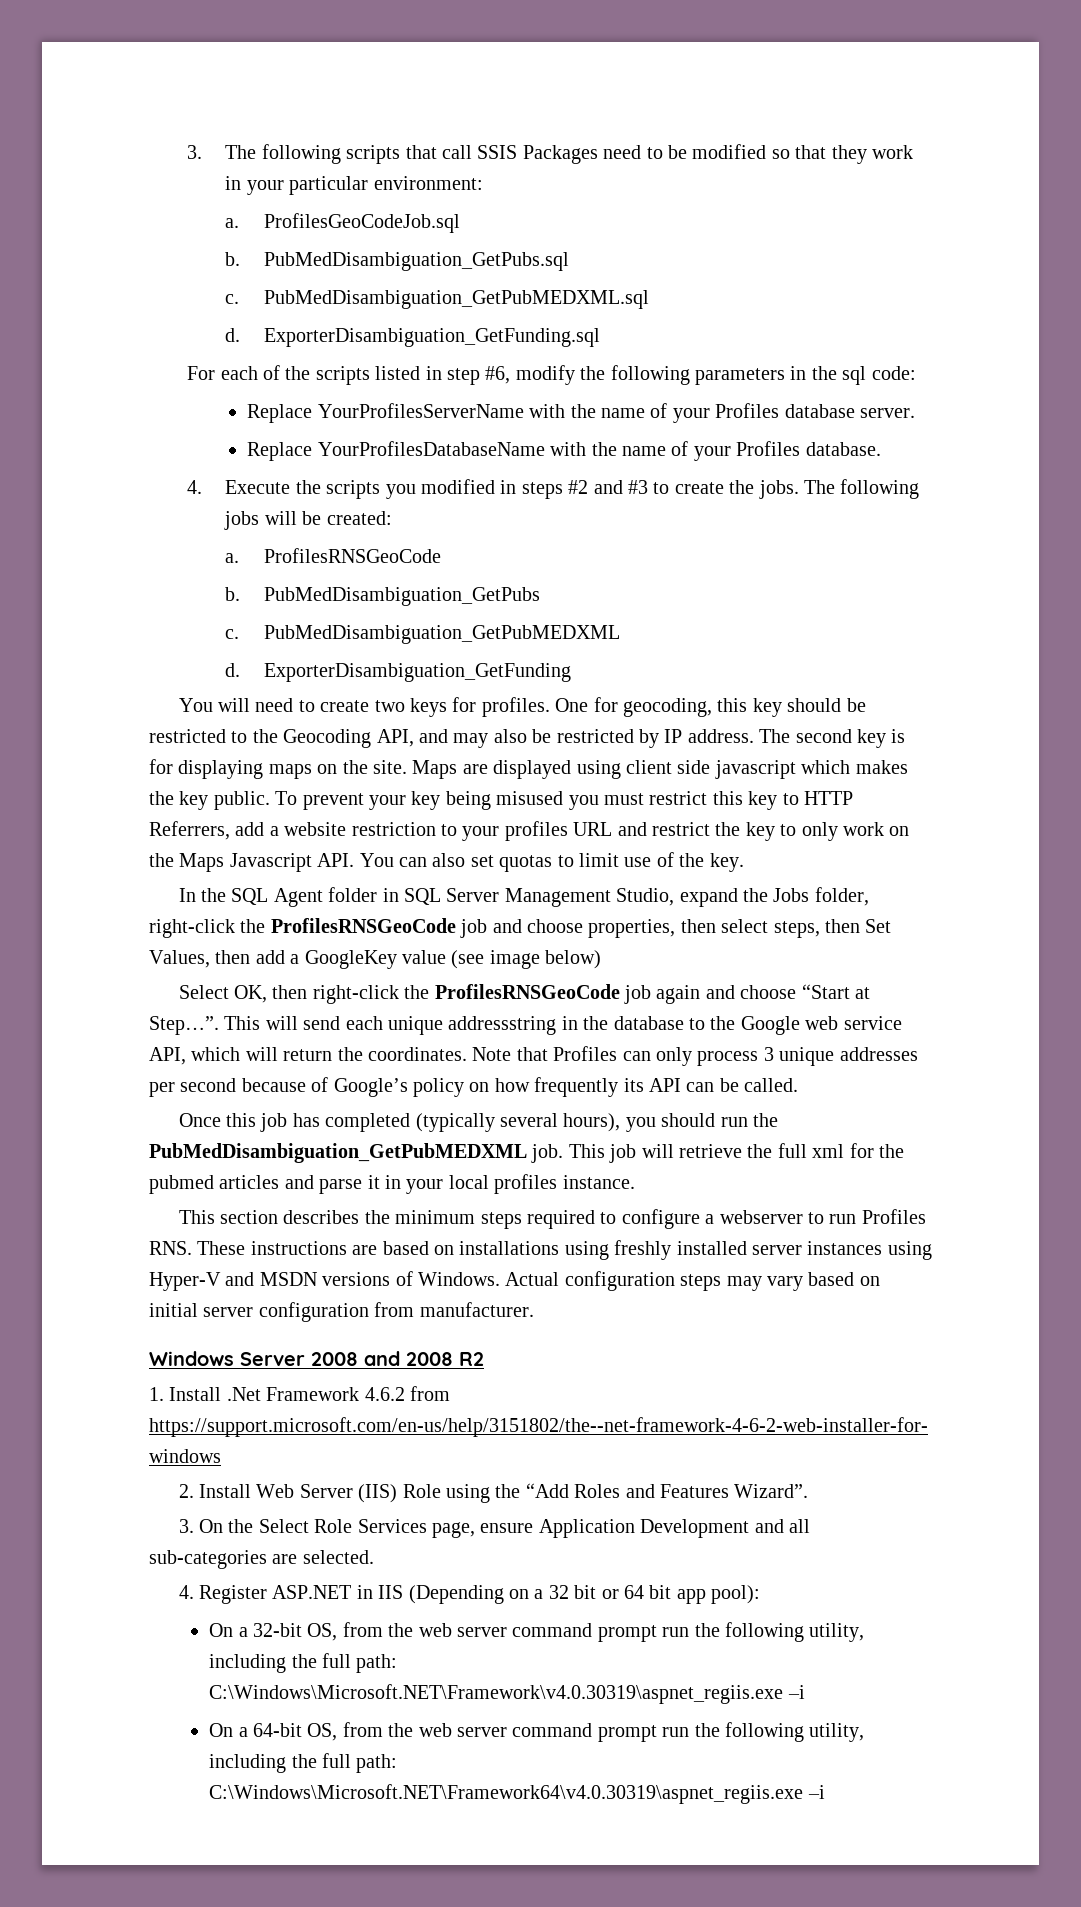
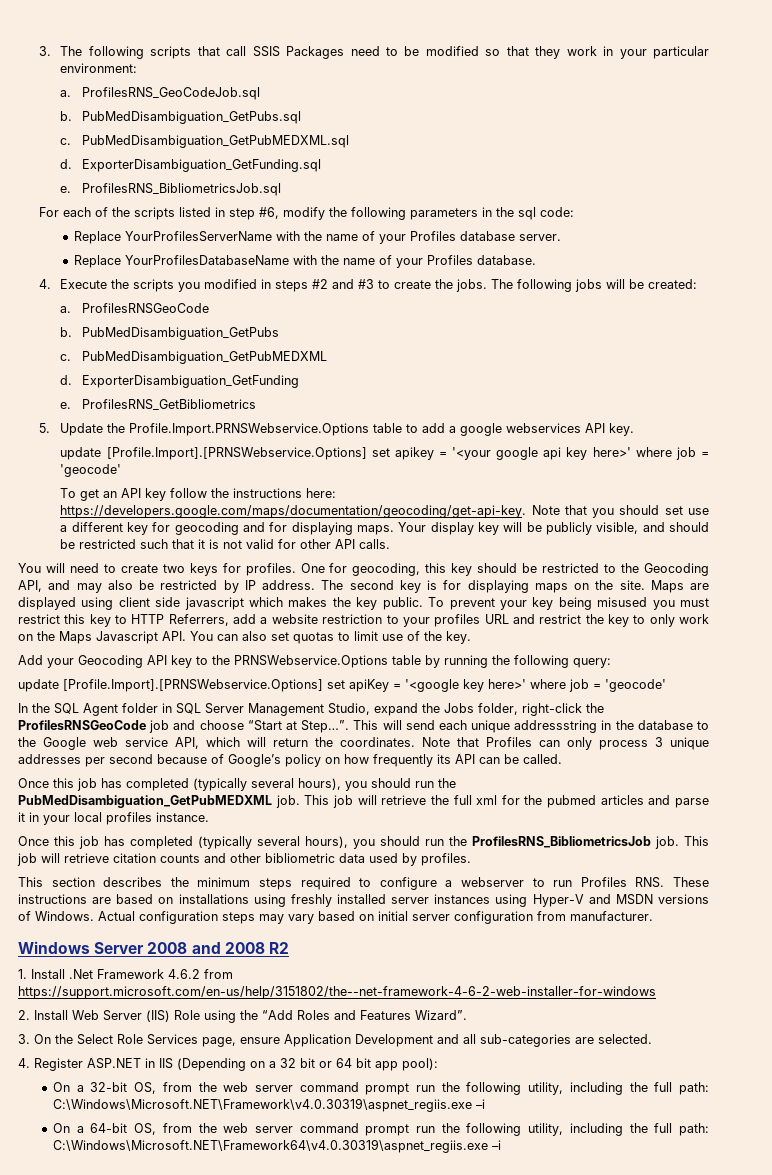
- ProfilesGeoCodeJob.sql
+ ProfilesRNS_GeoCodeJob.sql
+ e. ProfilesRNS_BibliometricsJob.sql
+ e. ProfilesRNS_GetBibliometrics
+ 5. Update the Profile.Import.PRNSWebservice.Options table to add a google webservices API key.
+ update [Profile.Import].[PRNSWebservice.Options] set apikey = '<your google api key here>' where job = 'geocode'
+ To get an API key follow the instructions here: https://developers.google.com/maps/documentation/geocoding/get-api-key. Note that you should set use a different key for geocoding and for displaying maps. Your display key will be publicly visible, and should be restricted such that it is not valid for other API calls.
+ Add your Geocoding API key to the PRNSWebservice.Options table by running the following query:
+ update [Profile.Import].[PRNSWebservice.Options] set apiKey = '<google key here>' where job = 'geocode'
- In the SQL Agent folder in SQL Server Management Studio, expand the Jobs folder, right-click the ProfilesRNSGeoCode job and choose properties, then select steps, then Set Values, then add a GoogleKey value (see image below)
- Select OK, then right-click the ProfilesRNSGeoCode job again and choose “Start at Step…”.
+ In the SQL Agent folder in SQL Server Management Studio, expand the Jobs folder, right-click the ProfilesRNSGeoCode job and choose “Start at Step…”.
+ Once this job has completed (typically several hours), you should run the ProfilesRNS_BibliometricsJob job. This job will retrieve citation counts and other bibliometric data used by profiles.

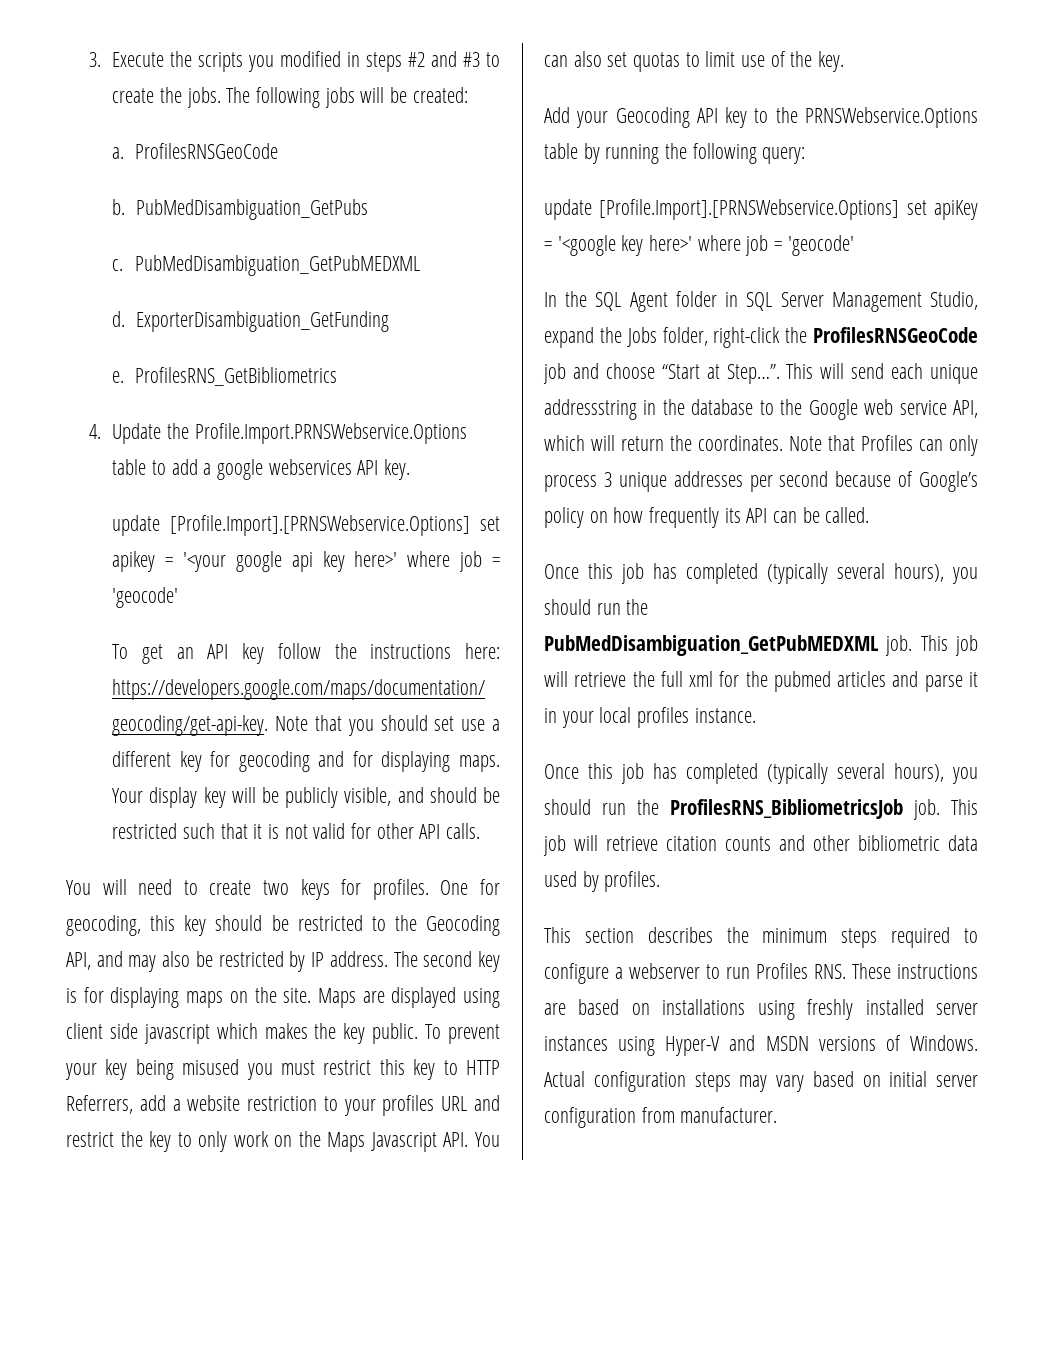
- 3. The following scripts that call SSIS Packages need to be modified so that they work in your particular environment:
- a. ProfilesRNS_GeoCodeJob.sql
- b. PubMedDisambiguation_GetPubs.sql
- c. PubMedDisambiguation_GetPubMEDXML.sql
- d. ExporterDisambiguation_GetFunding.sql
- e. ProfilesRNS_BibliometricsJob.sql
- For each of the scripts listed in step #6, modify the following parameters in the sql code:
- Replace YourProfilesServerName with the name of your Profiles database server.
- Replace YourProfilesDatabaseName with the name of your Profiles database.
- 4. Execute the scripts you modified in steps #2 and #3 to create the jobs.
+ 3. Execute the scripts you modified in steps #2 and #3 to create the jobs.
- 5. Update the Profile.Import.PRNSWebservice.Options table to add a google webservices API key.
+ 4. Update the Profile.Import.PRNSWebservice.Options table to add a google webservices API key.
- Windows Server 2008 and 2008 R2
- 1. Install .Net Framework 4.6.2 from https://support.microsoft.com/en-us/help/3151802/the--net-framework-4-6-2-web-installer-for-windows
- 2. Install Web Server (IIS) Role using the “Add Roles and Features Wizard”.
- 3. On the Select Role Services page, ensure Application Development and all sub-categories are selected.
- 4. Register ASP.NET in IIS (Depending on a 32 bit or 64 bit app pool):
- On a 32-bit OS, from the web server command prompt run the following utility, including the full path: C:\Windows\Microsoft.NET\Framework\v4.0.30319\aspnet_regiis.exe –i
- On a 64-bit OS, from the web server command prompt run the following utility, including the full path: C:\Windows\Microsoft.NET\Framework64\v4.0.30319\aspnet_regiis.exe –i

